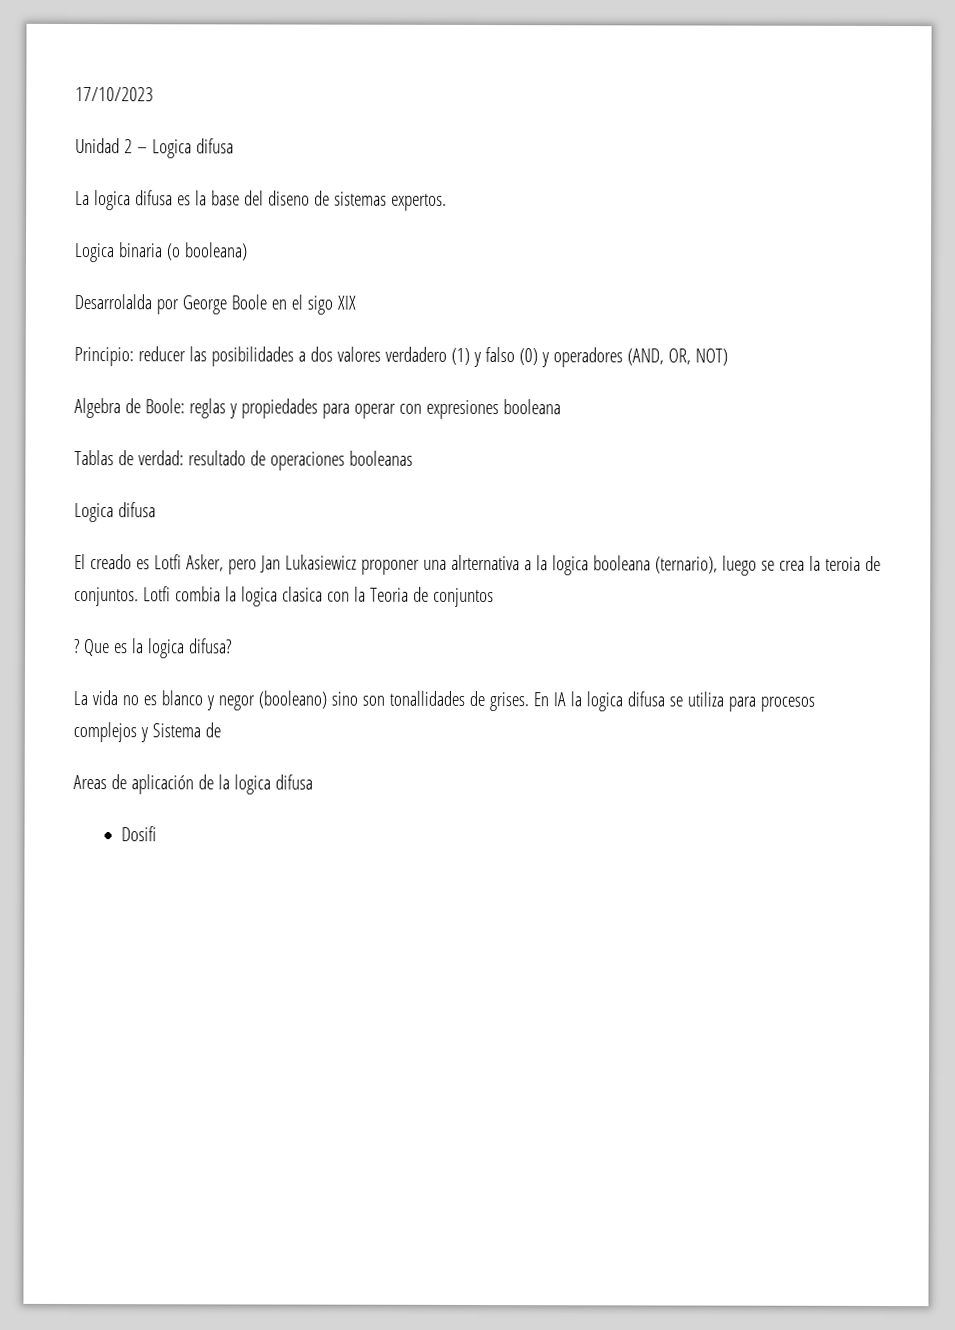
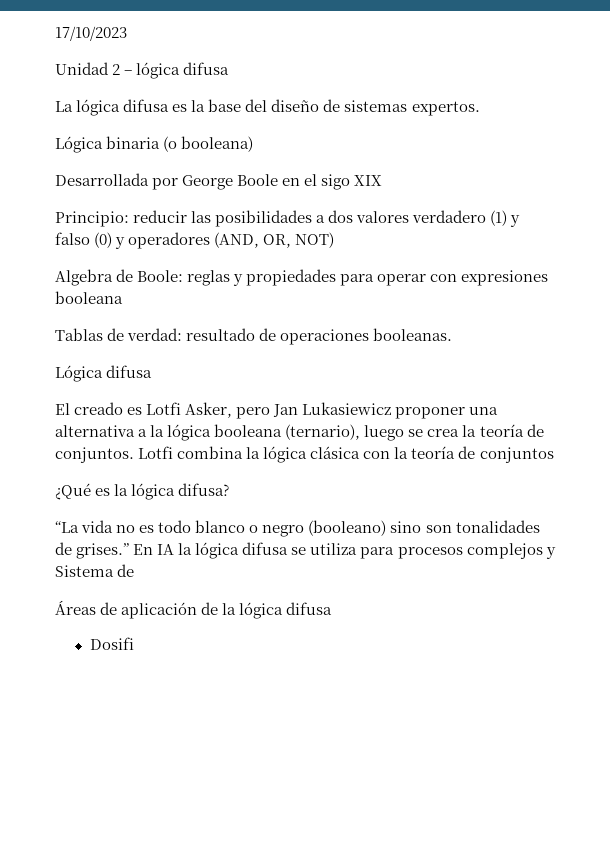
- Unidad 2 – Logica difusa
+ Unidad 2 – lógica difusa
- La logica difusa es la base del diseno de sistemas expertos.
+ La lógica difusa es la base del diseño de sistemas expertos.
- Logica binaria (o booleana)
+ Lógica binaria (o booleana)
- Desarrolalda por George Boole en el sigo XIX
+ Desarrollada por George Boole en el sigo XIX
- Principio: reducer las posibilidades a dos valores verdadero (1) y falso (0) y operadores (AND, OR, NOT)
+ Principio: reducir las posibilidades a dos valores verdadero (1) y falso (0) y operadores (AND, OR, NOT)
- Tablas de verdad: resultado de operaciones booleanas
- Logica difusa
+ Tablas de verdad: resultado de operaciones booleanas.
+ Lógica difusa
- El creado es Lotfi Asker, pero Jan Lukasiewicz proponer una alrternativa a la logica booleana (ternario), luego se crea la teroia de conjuntos.
+ El creado es Lotfi Asker, pero Jan Lukasiewicz proponer una alternativa a la lógica booleana (ternario), luego se crea la teoría de conjuntos.
- Lotfi combia la logica clasica con la Teoria de conjuntos
+ Lotfi combina la lógica clásica con la teoría de conjuntos
- ? Que es la logica difusa?
+ ¿Qué es la lógica difusa?
- La vida no es blanco y negor (booleano) sino son tonallidades de grises.
+ “La vida no es todo blanco o negro (booleano) sino son tonalidades de grises.”
- En IA la logica difusa se utiliza para procesos complejos y Sistema de
+ En IA la lógica difusa se utiliza para procesos complejos y Sistema de
- Areas de aplicación de la logica difusa
+ Áreas de aplicación de la lógica difusa

